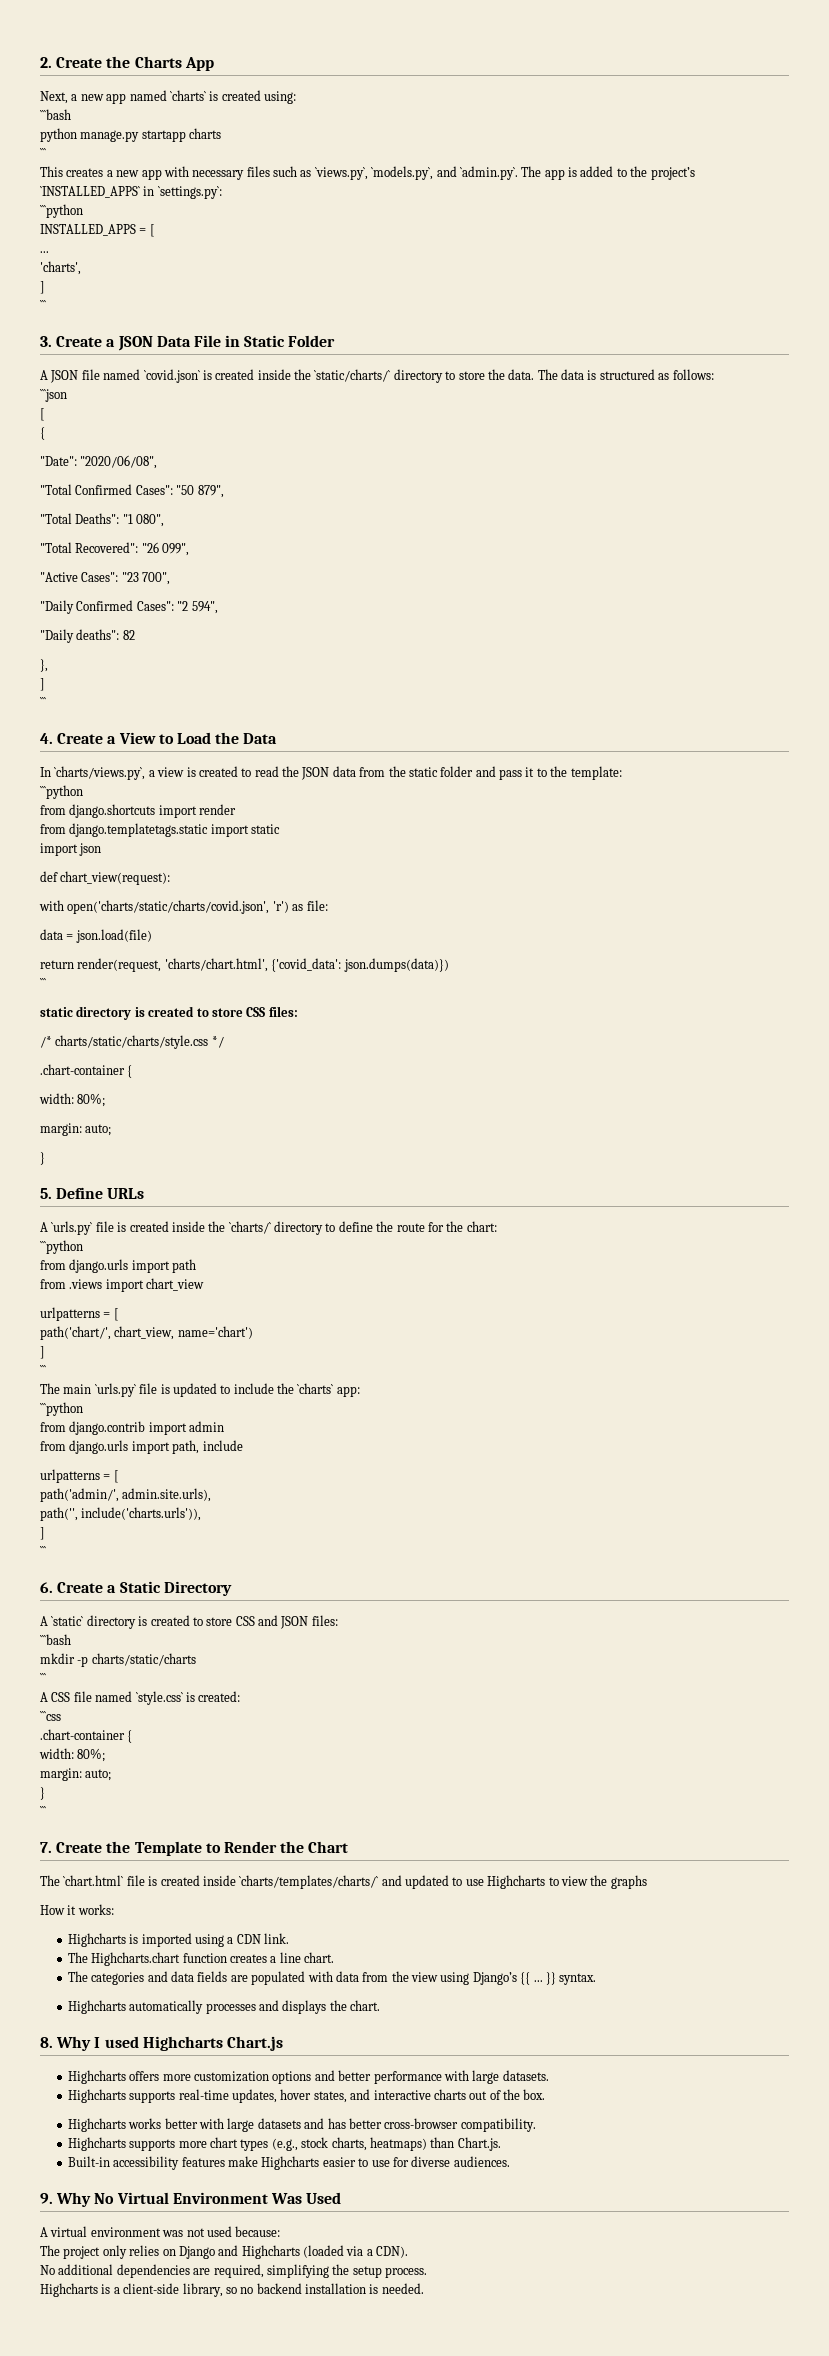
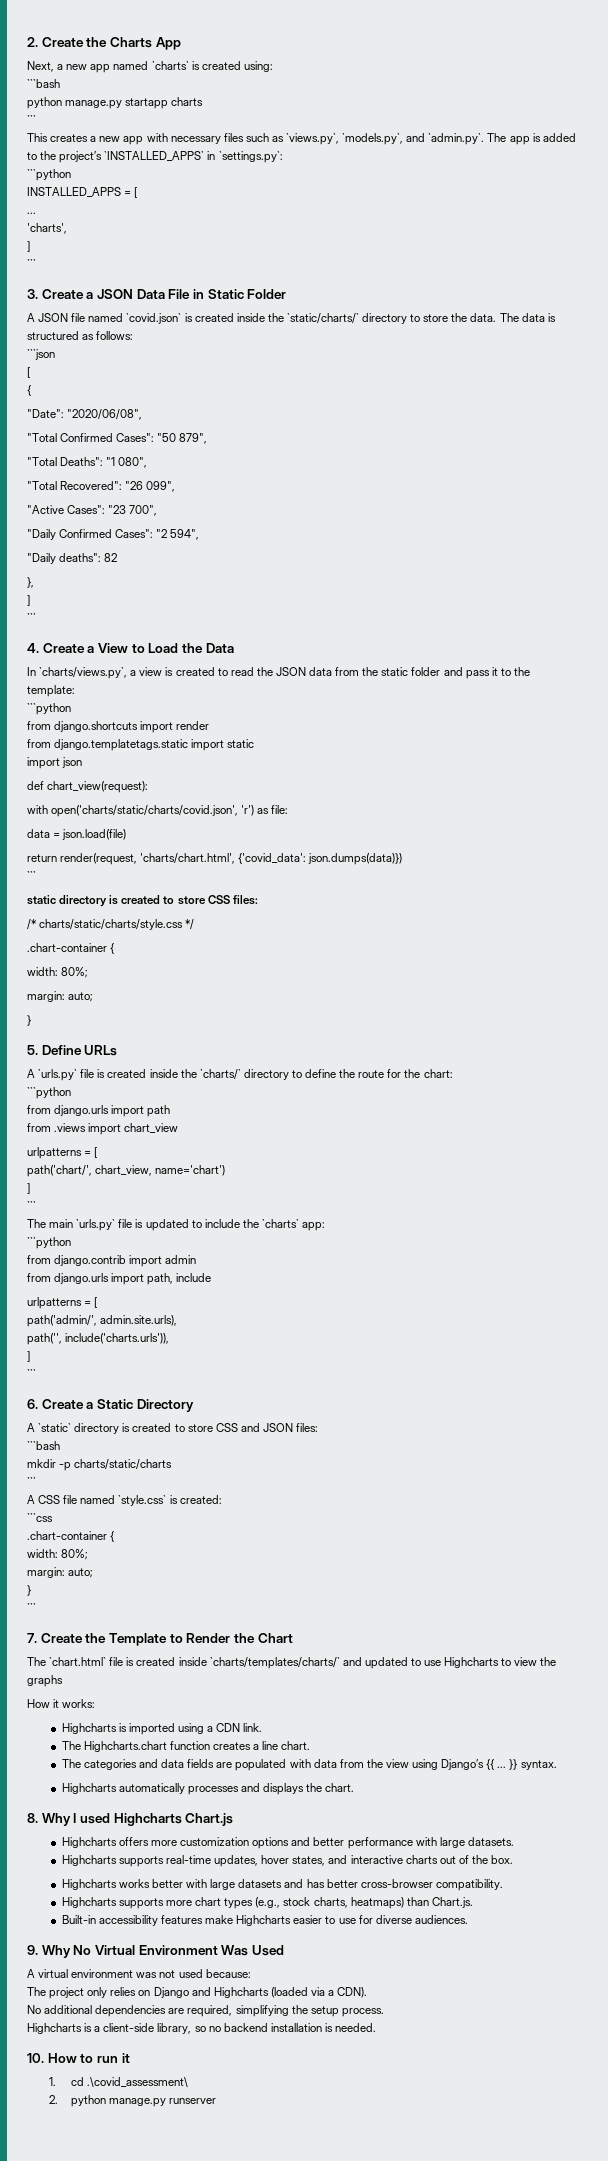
+ 10. How to run it
+ 1. cd .\covid_assessment\
+ 2. python manage.py runserver

